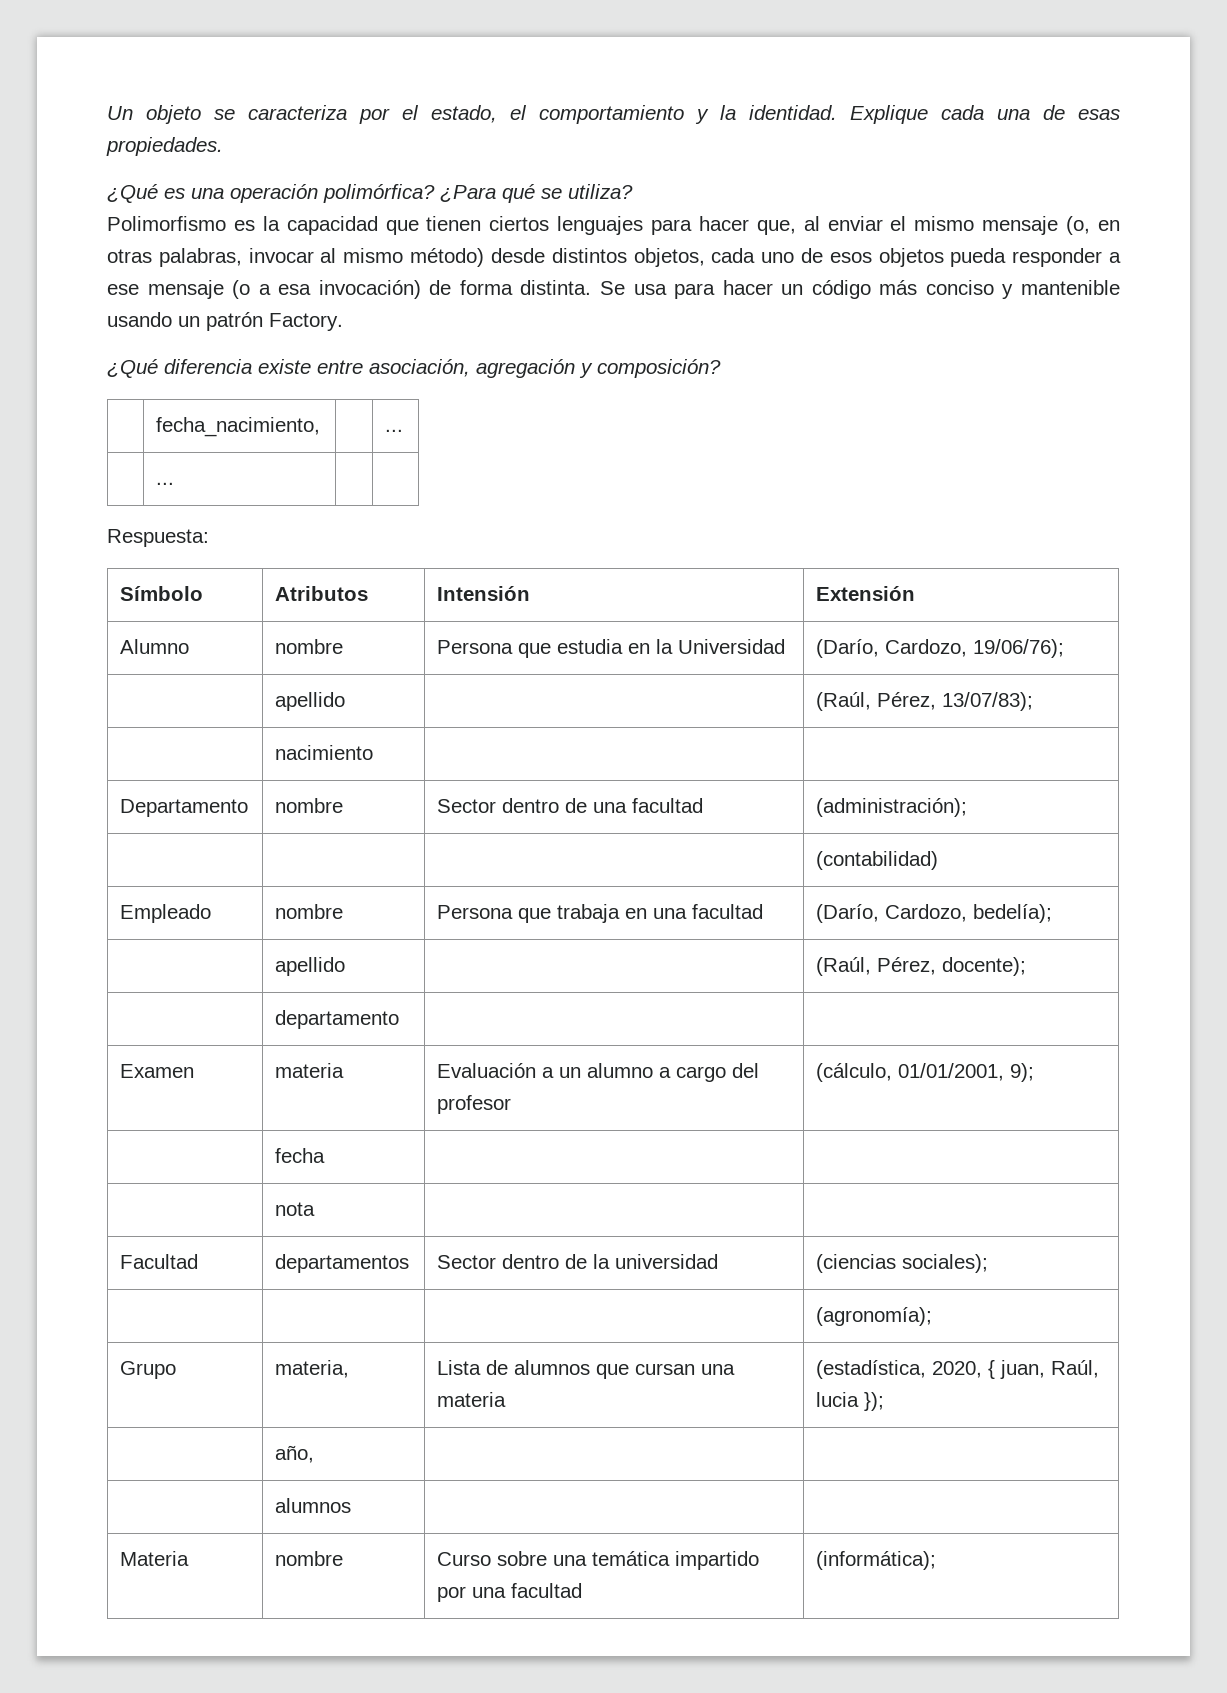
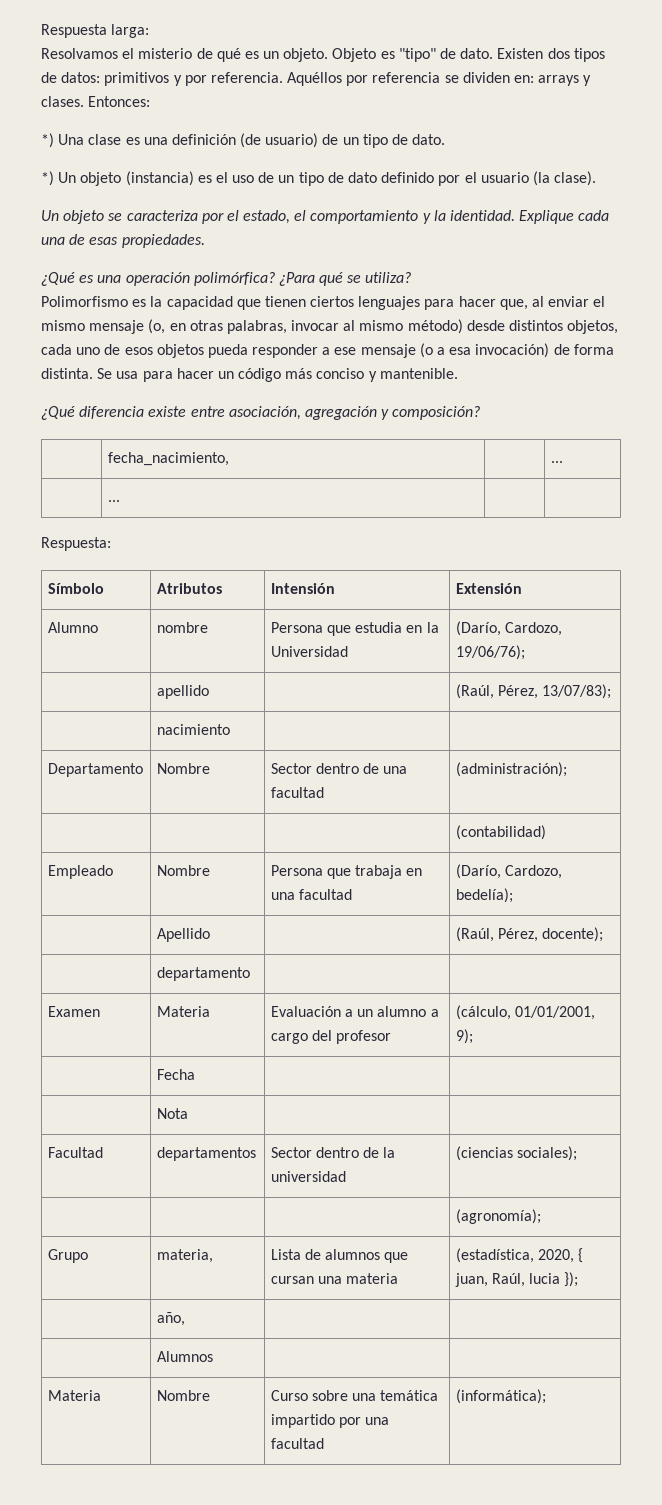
+ Respuesta larga:
+ Resolvamos el misterio de qué es un objeto. Objeto es "tipo" de dato. Existen dos tipos de datos: primitivos y por referencia. Aquéllos por referencia se dividen en: arrays y clases. Entonces:
+ *) Una clase es una definición (de usuario) de un tipo de dato.
+ *) Un objeto (instancia) es el uso de un tipo de dato definido por el usuario (la clase).
- Se usa para hacer un código más conciso y mantenible usando un patrón Factory.
+ Se usa para hacer un código más conciso y mantenible.
- Departamento | nombre | Sector dentro de una facultad | (administración);
+ Departamento | Nombre | Sector dentro de una facultad | (administración);
- Empleado | nombre | Persona que trabaja en una facultad | (Darío, Cardozo, bedelía);
+ Empleado | Nombre | Persona que trabaja en una facultad | (Darío, Cardozo, bedelía);
- | apellido | | (Raúl, Pérez, docente);
+ | Apellido | | (Raúl, Pérez, docente);
- Examen | materia | Evaluación a un alumno a cargo del profesor | (cálculo, 01/01/2001, 9);
+ Examen | Materia | Evaluación a un alumno a cargo del profesor | (cálculo, 01/01/2001, 9);
- | fecha | |
- | nota | |
+ | Fecha | |
+ | Nota | |
- | alumnos | |
- Materia | nombre | Curso sobre una temática impartido por una facultad | (informática);
+ | Alumnos | |
+ Materia | Nombre | Curso sobre una temática impartido por una facultad | (informática);

